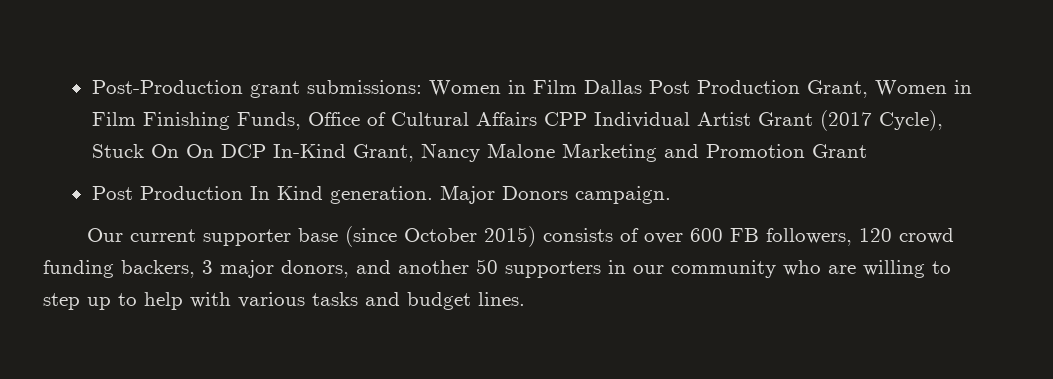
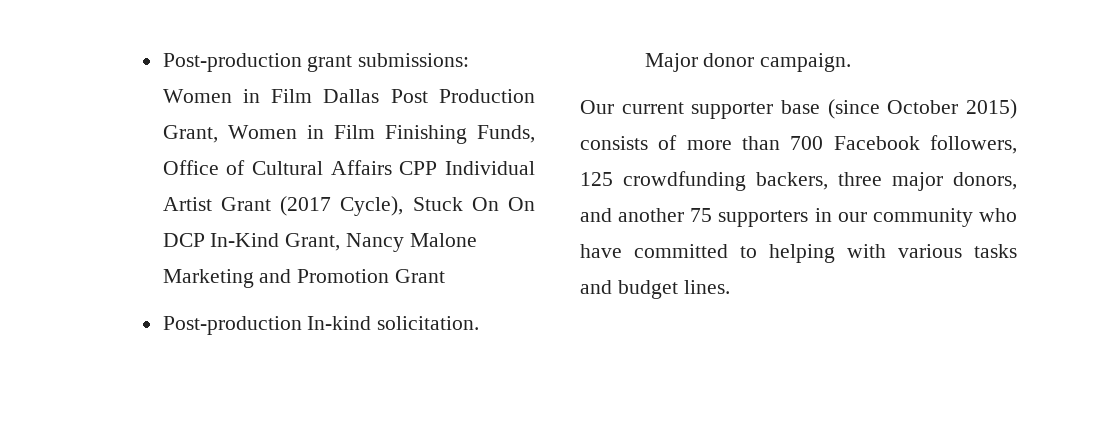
- Post-Production grant submissions: Women in Film Dallas Post Production Grant, Women in Film Finishing Funds, Office of Cultural Affairs CPP Individual Artist Grant (2017 Cycle), Stuck On On DCP In-Kind Grant, Nancy Malone Marketing and Promotion Grant
+ Post-production grant submissions: Women in Film Dallas Post Production Grant, Women in Film Finishing Funds, Office of Cultural Affairs CPP Individual Artist Grant (2017 Cycle), Stuck On On DCP In-Kind Grant, Nancy Malone Marketing and Promotion Grant
- Post Production In Kind generation. Major Donors campaign.
+ Post-production In-kind solicitation. Major donor campaign.
- Our current supporter base (since October 2015) consists of over 600 FB followers, 120 crowd funding backers, 3 major donors, and another 50 supporters in our community who are willing to step up to help with various tasks and budget lines.
+ Our current supporter base (since October 2015) consists of more than 700 Facebook followers, 125 crowdfunding backers, three major donors, and another 75 supporters in our community who have committed to helping with various tasks and budget lines.

